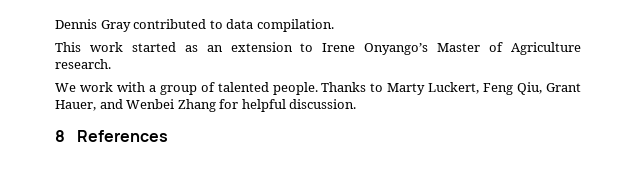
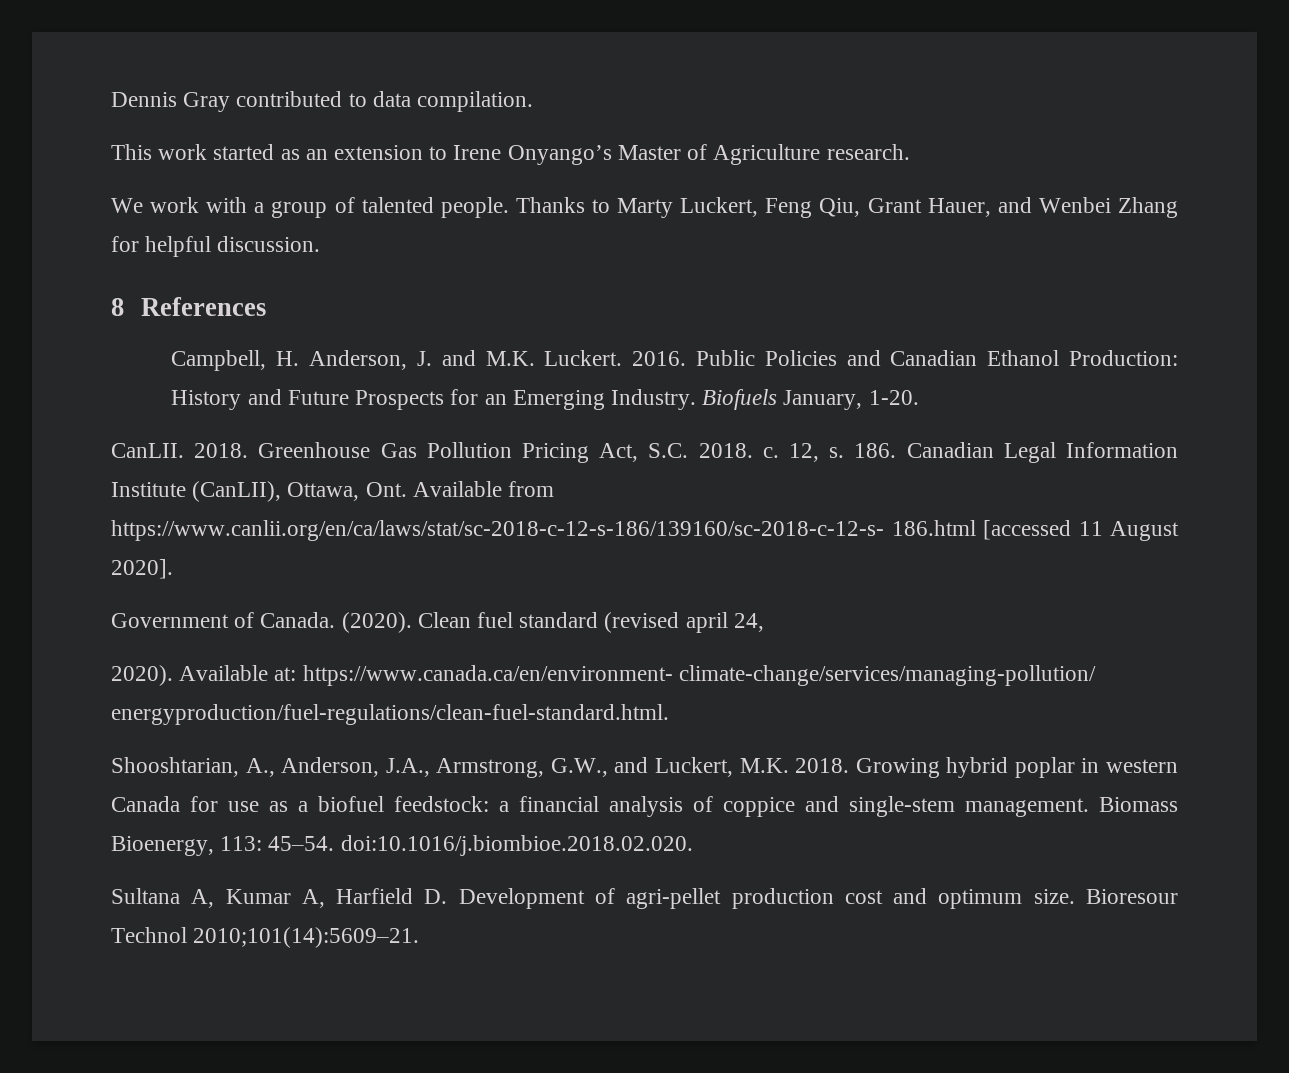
+ Campbell, H. Anderson, J. and M.K. Luckert. 2016. Public Policies and Canadian Ethanol Production: History and Future Prospects for an Emerging Industry. Biofuels January, 1-20.
+ CanLII. 2018. Greenhouse Gas Pollution Pricing Act, S.C. 2018. c. 12, s. 186. Canadian Legal Information Institute (CanLII), Ottawa, Ont. Available from https://www.canlii.org/en/ca/laws/stat/sc-2018-c-12-s-186/139160/sc-2018-c-12-s- 186.html [accessed 11 August 2020].
+ Government of Canada. (2020). Clean fuel standard (revised april 24,
+ 2020). Available at: https://www.canada.ca/en/environment- climate-change/services/managing-pollution/ energyproduction/fuel-regulations/clean-fuel-standard.html.
+ Shooshtarian, A., Anderson, J.A., Armstrong, G.W., and Luckert, M.K. 2018. Growing hybrid poplar in western Canada for use as a biofuel feedstock: a financial analysis of coppice and single-stem management. Biomass Bioenergy, 113: 45–54. doi:10.1016/j.biombioe.2018.02.020.
+ Sultana A, Kumar A, Harfield D. Development of agri-pellet production cost and optimum size. Bioresour Technol 2010;101(14):5609–21.

